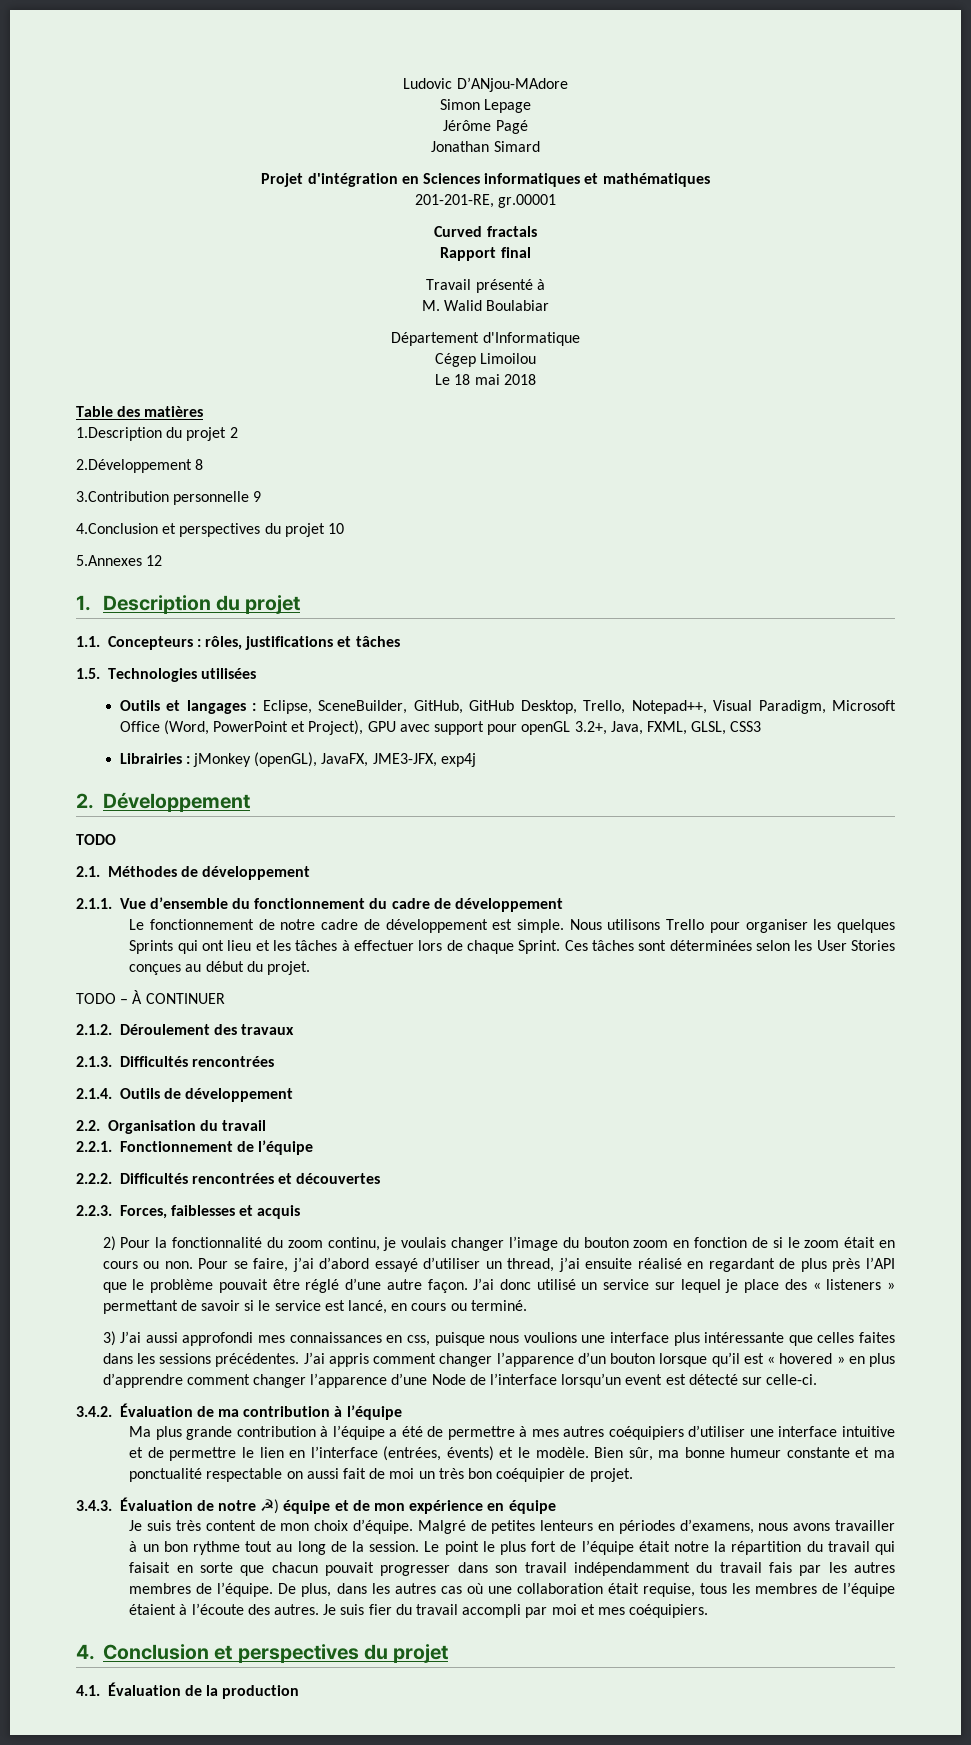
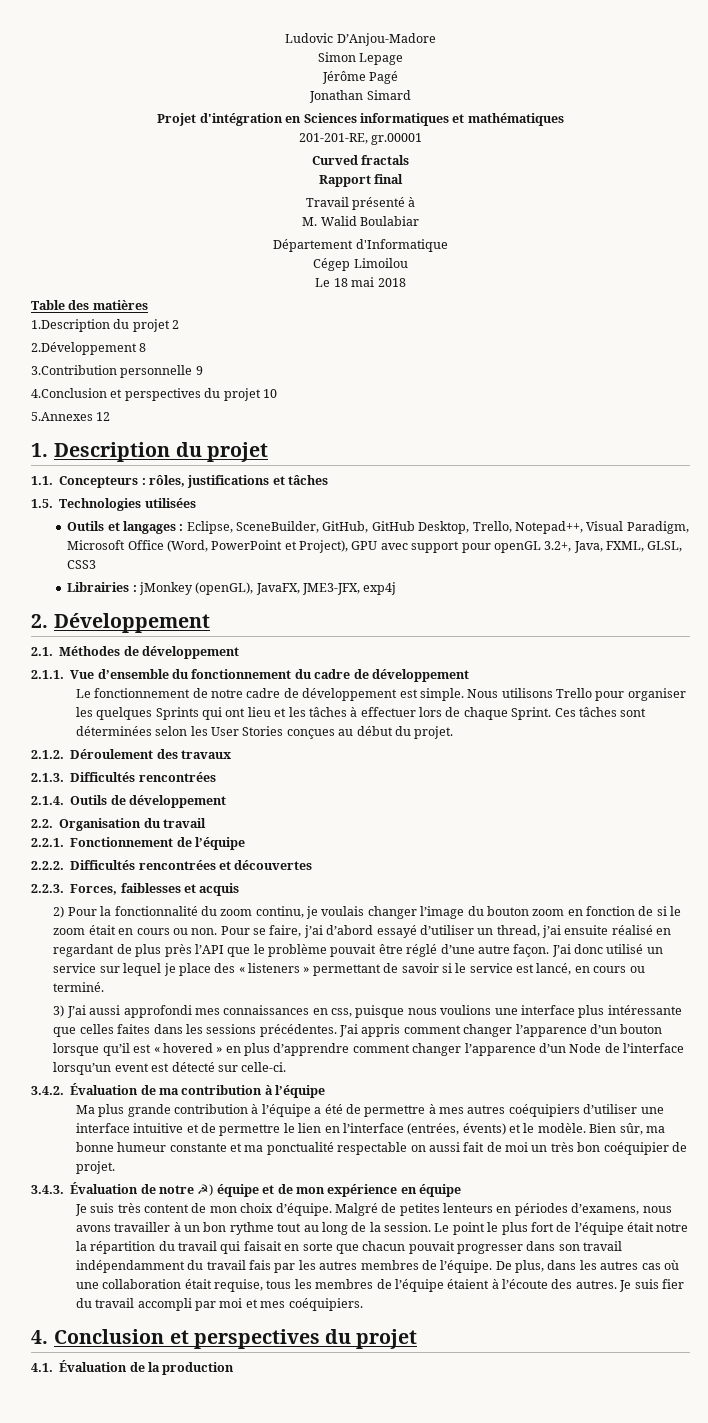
- Ludovic D’ANjou-MAdore
+ Ludovic D’Anjou-Madore
  2. Développement
- TODO
- TODO – À CONTINUER
- J’ai appris comment changer l’apparence d’un bouton lorsque qu’il est « hovered » en plus d’apprendre comment changer l’apparence d’une Node de l’interface lorsqu’un event est détecté sur celle-ci.
+ J’ai appris comment changer l’apparence d’un bouton lorsque qu’il est « hovered » en plus d’apprendre comment changer l’apparence d’un Node de l’interface lorsqu’un event est détecté sur celle-ci.

